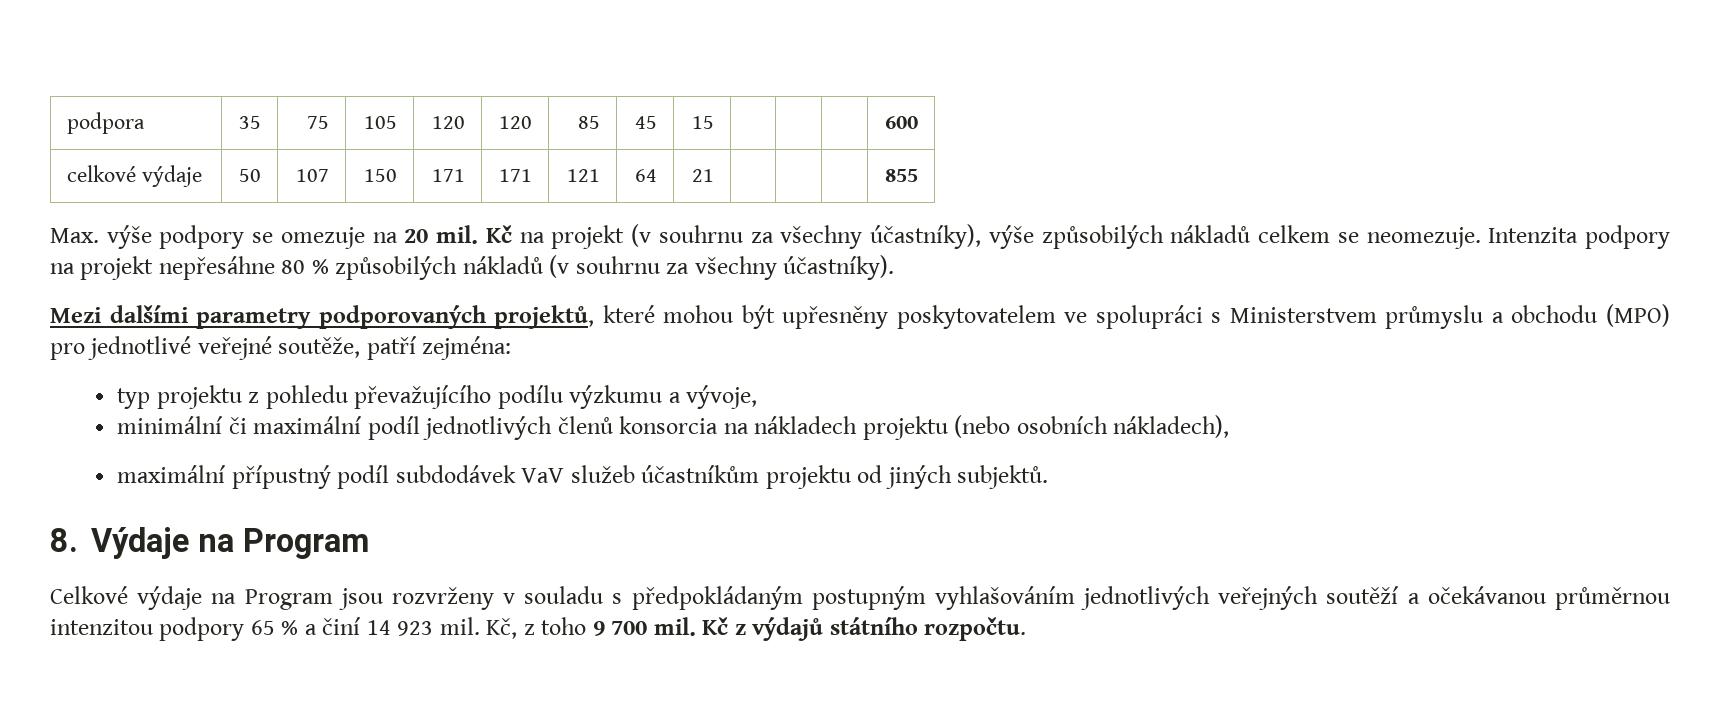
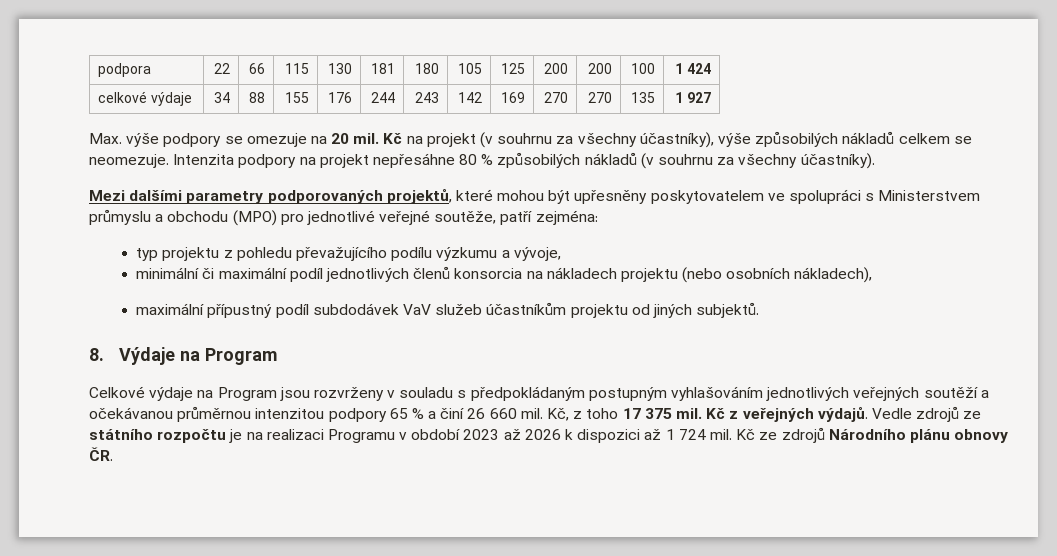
- podpora | 35 | 75 | 105 | 120 | 120 | 85 | 45 | 15 | | | | 600
- celkové výdaje | 50 | 107 | 150 | 171 | 171 | 121 | 64 | 21 | | | | 855
+ podpora | 22 | 66 | 115 | 130 | 181 | 180 | 105 | 125 | 200 | 200 | 100 | 1 424
+ celkové výdaje | 34 | 88 | 155 | 176 | 244 | 243 | 142 | 169 | 270 | 270 | 135 | 1 927
- Celkové výdaje na Program jsou rozvrženy v souladu s předpokládaným postupným vyhlašováním jednotlivých veřejných soutěží a očekávanou průměrnou intenzitou podpory 65 % a činí 14 923 mil.
+ Celkové výdaje na Program jsou rozvrženy v souladu s předpokládaným postupným vyhlašováním jednotlivých veřejných soutěží a očekávanou průměrnou intenzitou podpory 65 % a činí 26 660 mil.
- Kč, z toho 9 700 mil.
+ Kč, z toho 17 375 mil.
- Kč z výdajů státního rozpočtu.
+ Kč z veřejných výdajů. Vedle zdrojů ze státního rozpočtu je na realizaci Programu v období 2023 až 2026 k dispozici až 1 724 mil. Kč ze zdrojů Národního plánu obnovy ČR.

